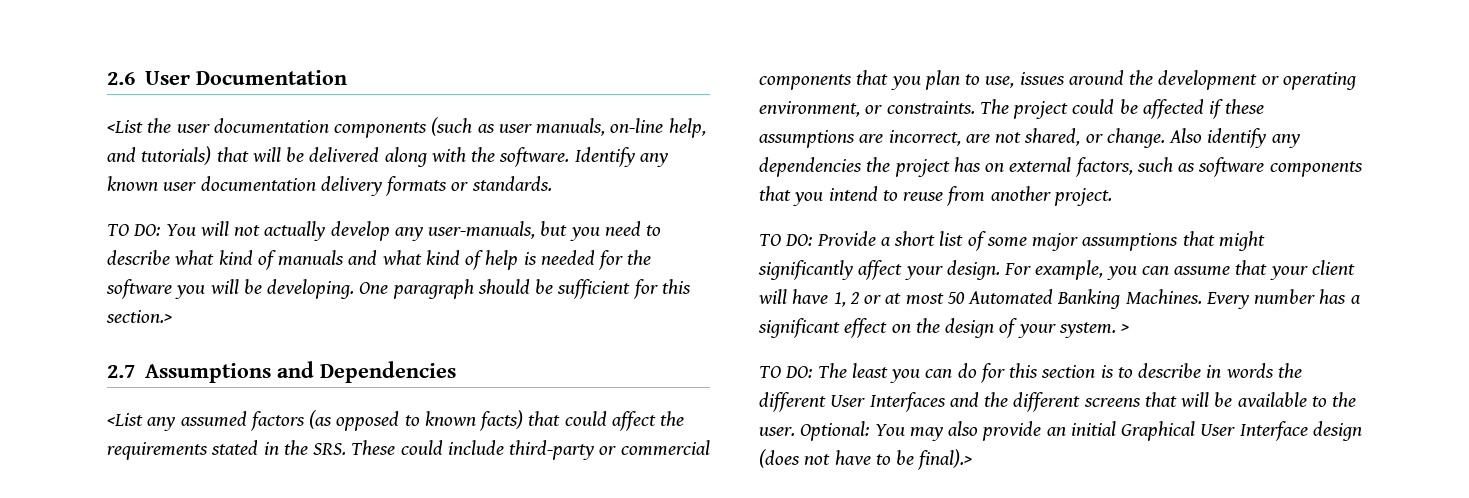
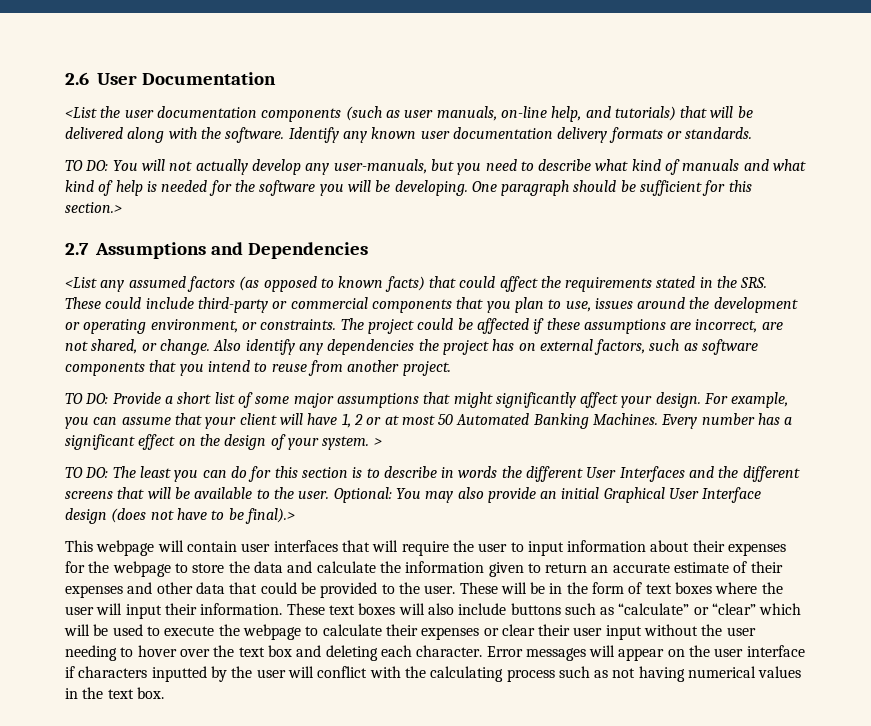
+ This webpage will contain user interfaces that will require the user to input information about their expenses for the webpage to store the data and calculate the information given to return an accurate estimate of their expenses and other data that could be provided to the user. These will be in the form of text boxes where the user will input their information. These text boxes will also include buttons such as “calculate” or “clear” which will be used to execute the webpage to calculate their expenses or clear their user input without the user needing to hover over the text box and deleting each character. Error messages will appear on the user interface if characters inputted by the user will conflict with the calculating process such as not having numerical values in the text box.

